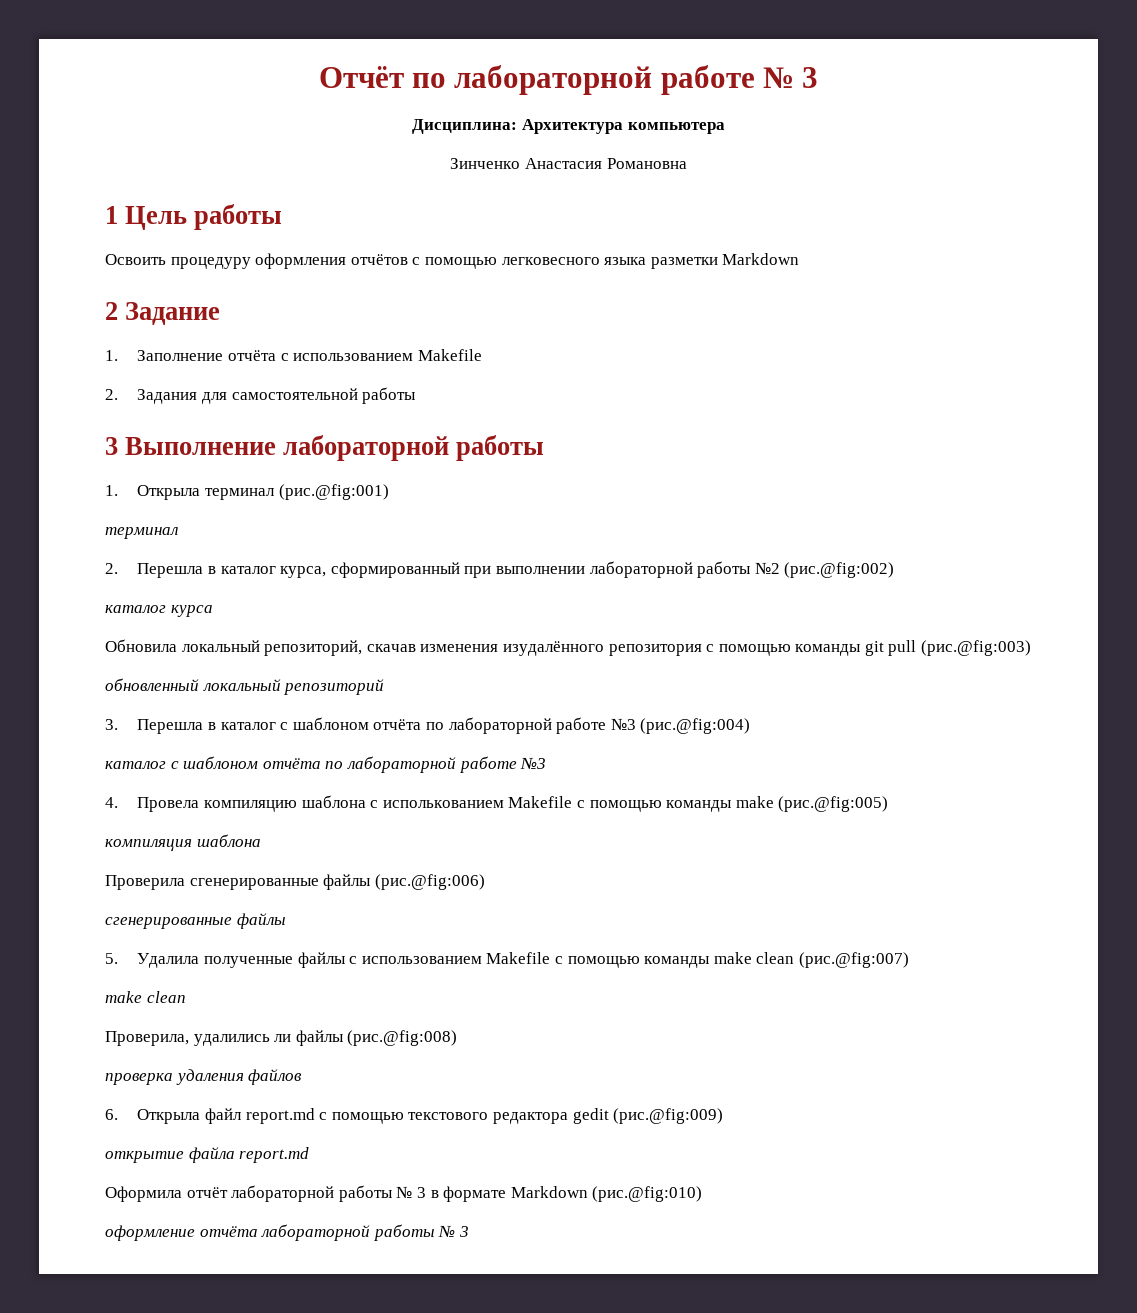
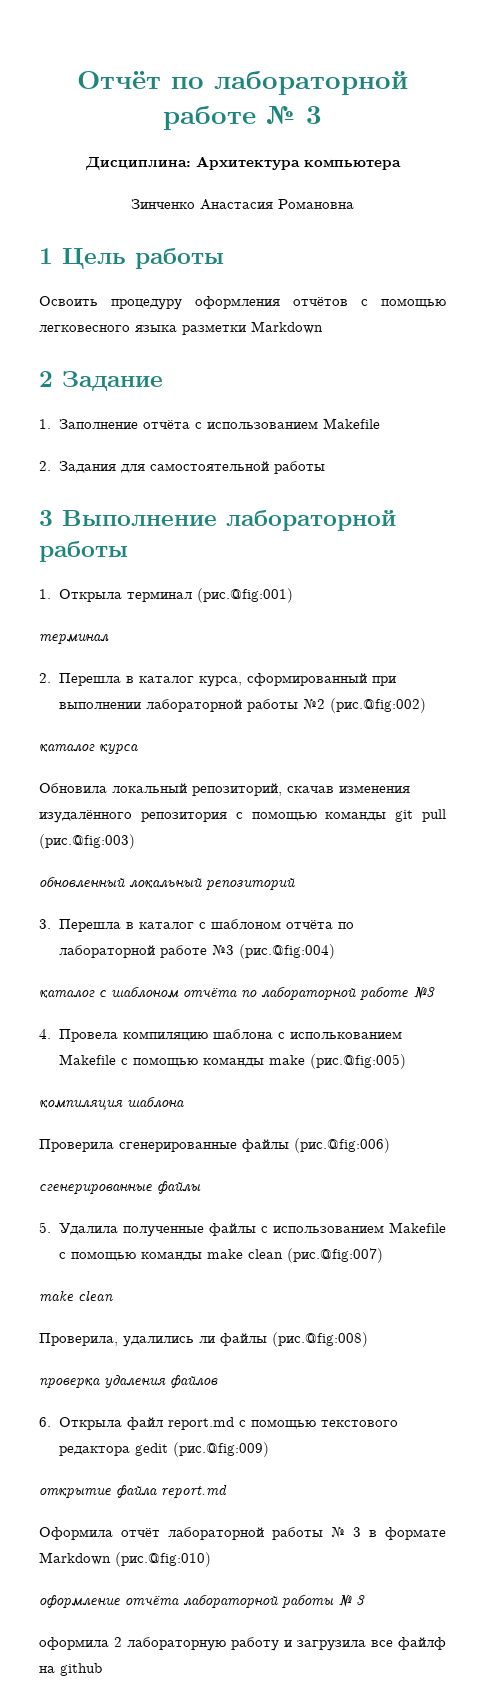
+ оформила 2 лабораторную работу и загрузила все файлф на github

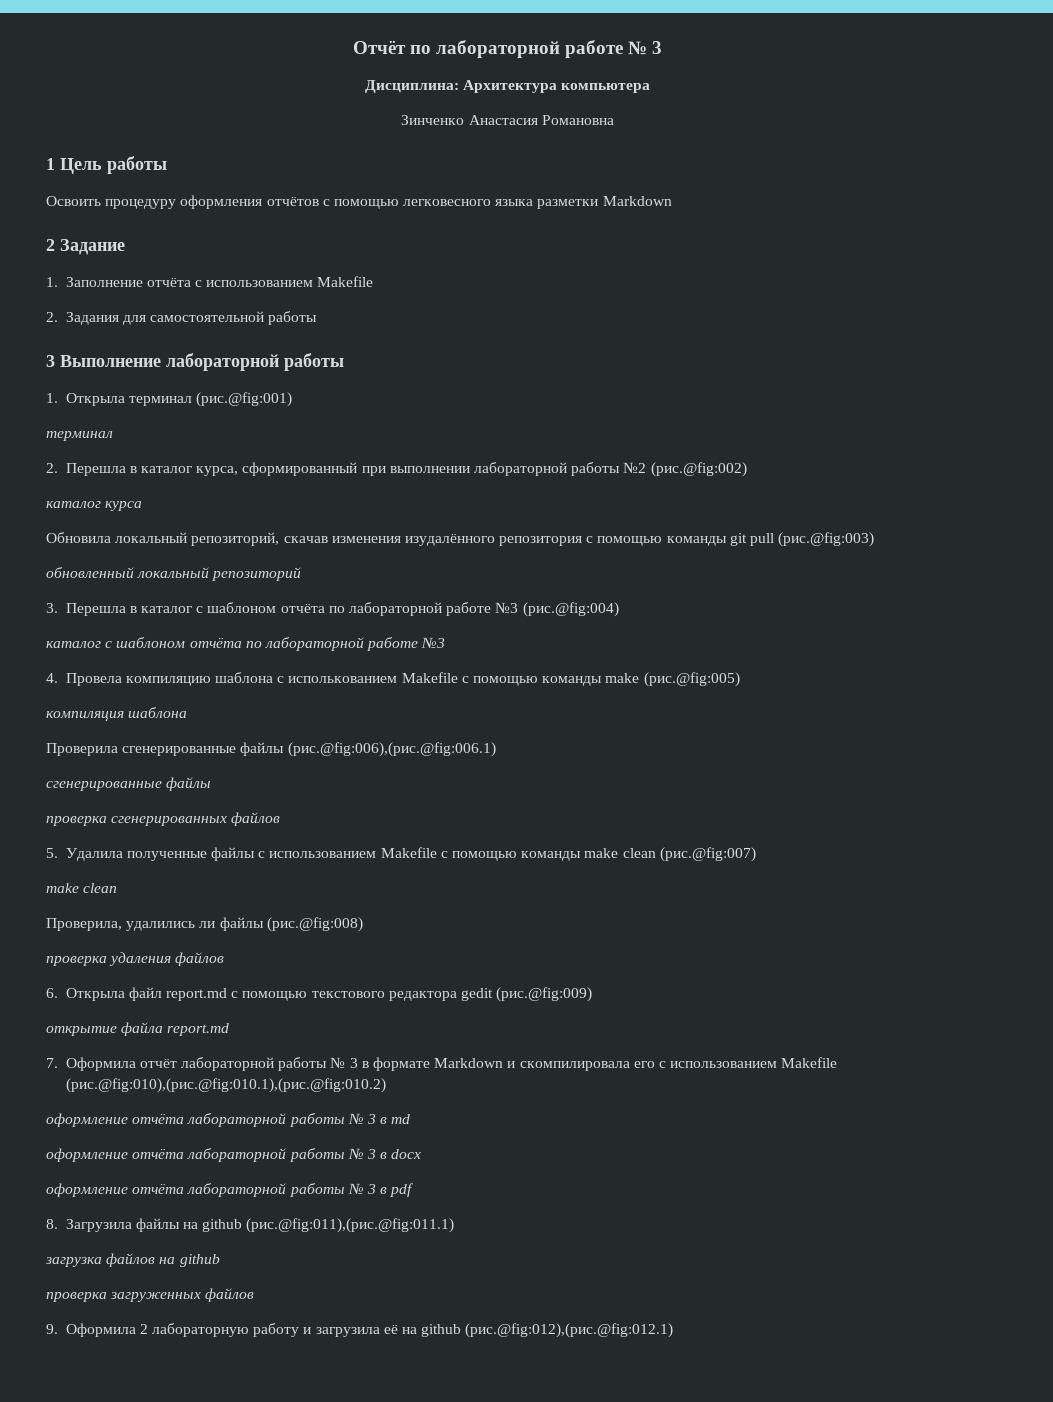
- Проверила сгенерированные файлы (рис.@fig:006)
+ Проверила сгенерированные файлы (рис.@fig:006),(рис.@fig:006.1)
  сгенерированные файлы
+ проверка сгенерированных файлов
- Оформила отчёт лабораторной работы № 3 в формате Markdown (рис.@fig:010)
- оформление отчёта лабораторной работы № 3
- оформила 2 лабораторную работу и загрузила все файлф на github
+ 7. Оформила отчёт лабораторной работы № 3 в формате Markdown и скомпилировала его с использованием Makefile (рис.@fig:010),(рис.@fig:010.1),(рис.@fig:010.2)
+ оформление отчёта лабораторной работы № 3 в md
+ оформление отчёта лабораторной работы № 3 в docx
+ оформление отчёта лабораторной работы № 3 в pdf
+ 8. Загрузила файлы на github (рис.@fig:011),(рис.@fig:011.1)
+ загрузка файлов на github
+ проверка загруженных файлов
+ 9. Оформила 2 лабораторную работу и загрузила её на github (рис.@fig:012),(рис.@fig:012.1)

